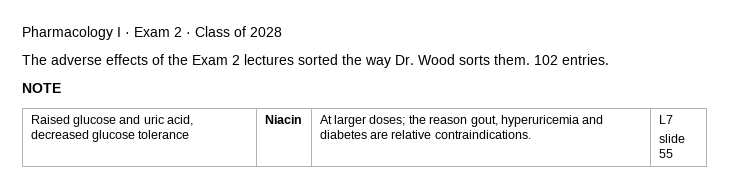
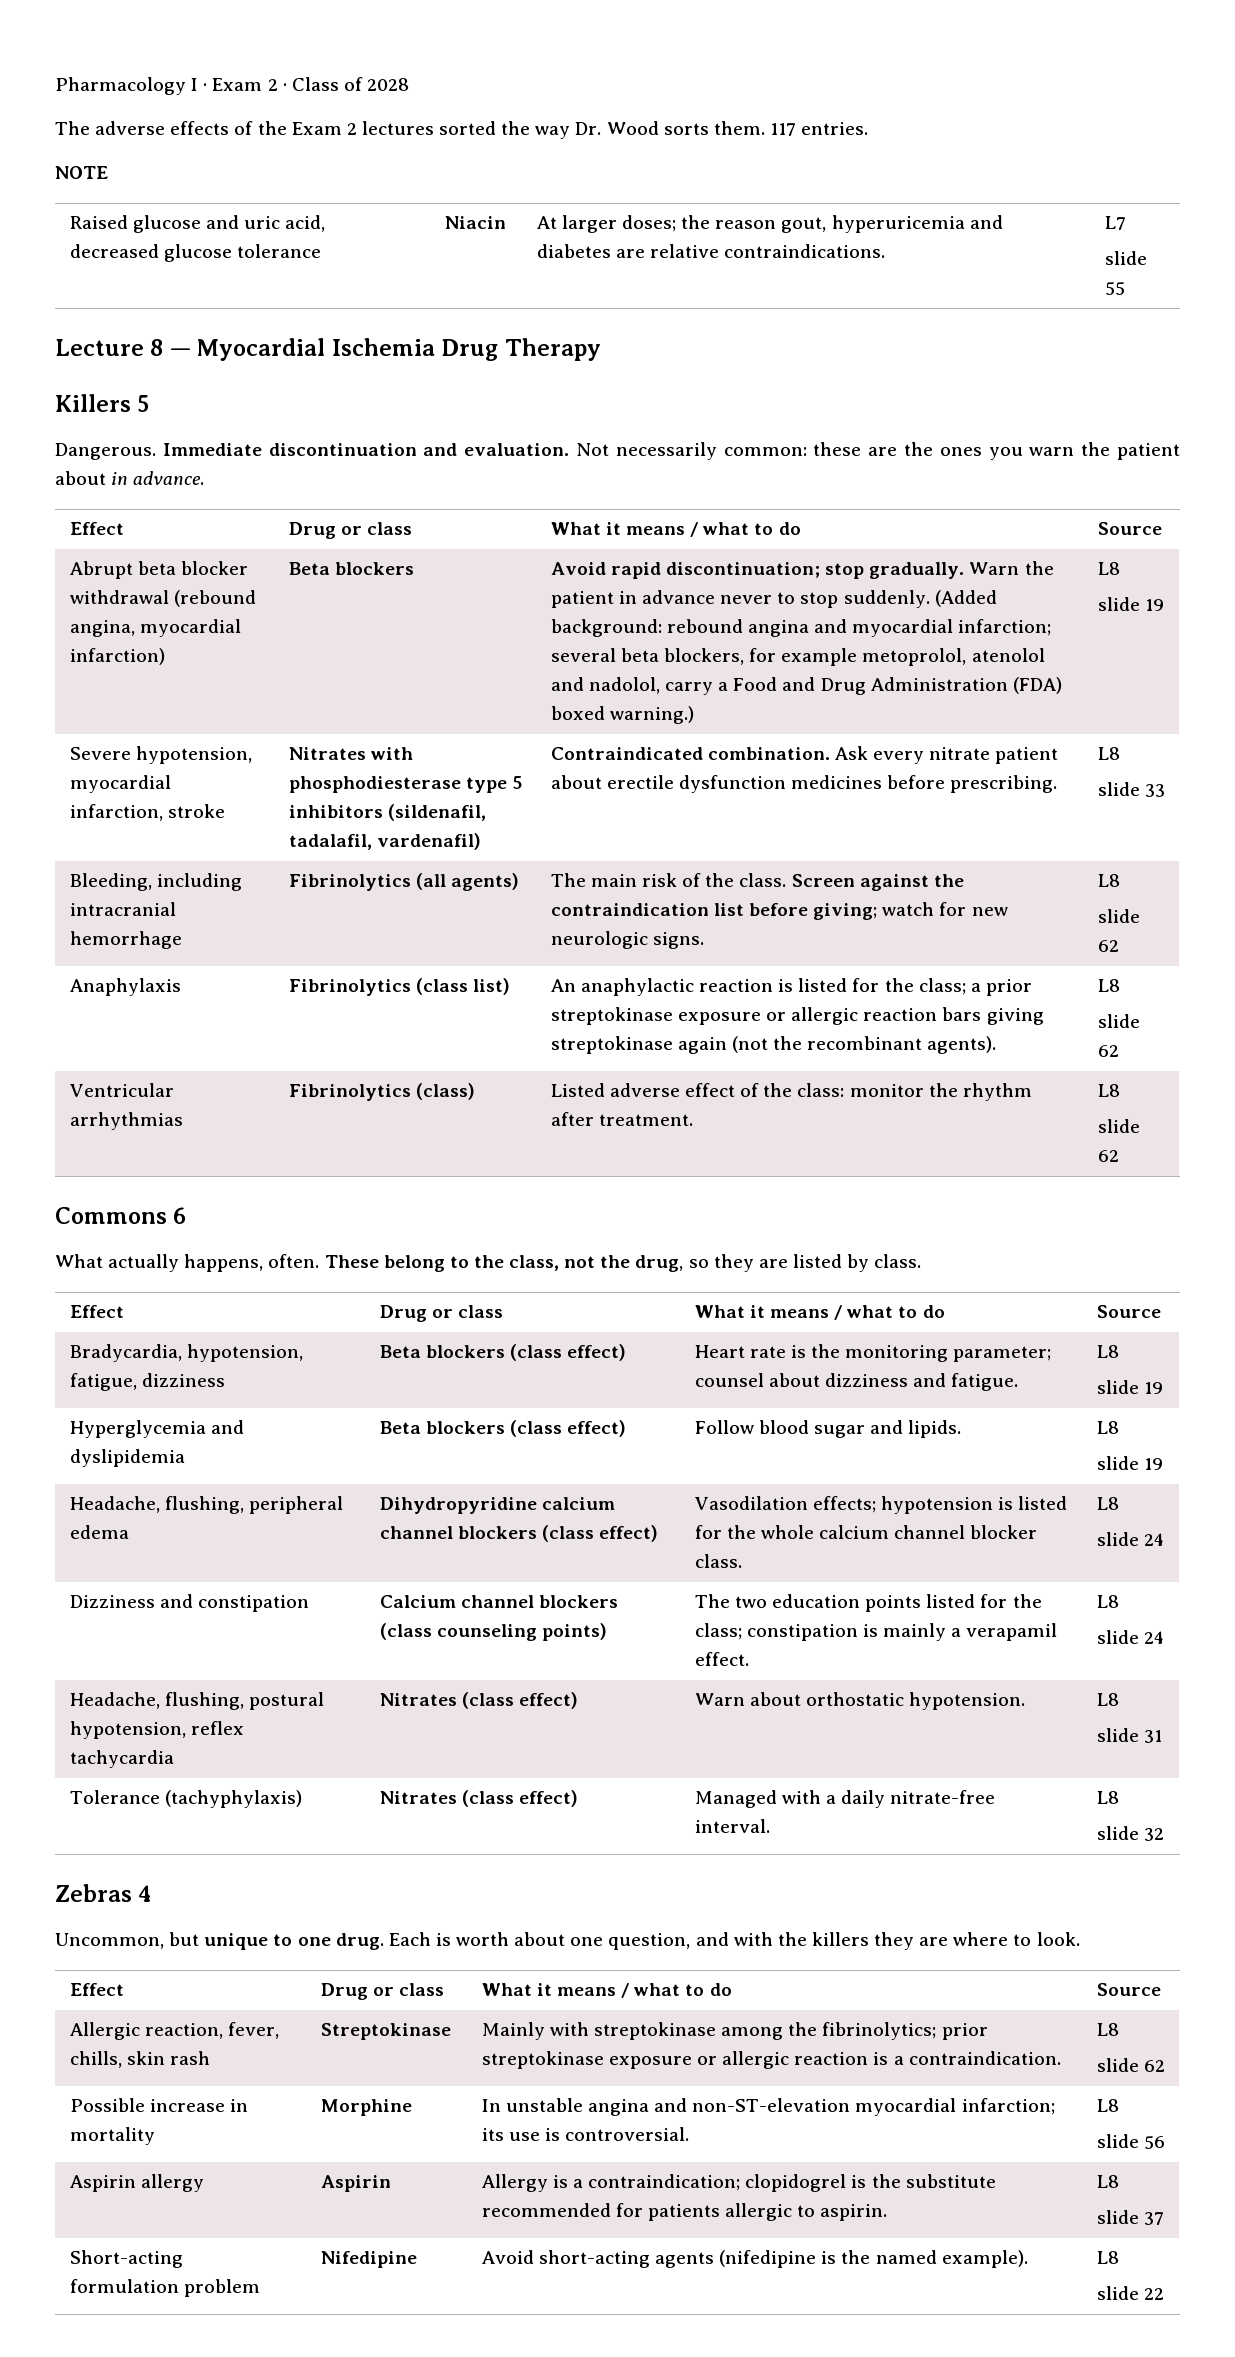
- 102 entries.
+ 117 entries.
+ Lecture 8 — Myocardial Ischemia Drug Therapy
+ Killers 5
+ Dangerous. Immediate discontinuation and evaluation. Not necessarily common: these are the ones you warn the patient about in advance.
+ Effect | Drug or class | What it means / what to do | Source
+ Abrupt beta blocker withdrawal (rebound angina, myocardial infarction) | Beta blockers | Avoid rapid discontinuation; stop gradually. Warn the patient in advance never to stop suddenly. (Added background: rebound angina and myocardial infarction; several beta blockers, for example metoprolol, atenolol and nadolol, carry a Food and Drug Administration (FDA) boxed warning.) | L8
+ slide 19
+ Severe hypotension, myocardial infarction, stroke | Nitrates with phosphodiesterase type 5 inhibitors (sildenafil, tadalafil, vardenafil) | Contraindicated combination. Ask every nitrate patient about erectile dysfunction medicines before prescribing. | L8
+ slide 33
+ Bleeding, including intracranial hemorrhage | Fibrinolytics (all agents) | The main risk of the class. Screen against the contraindication list before giving; watch for new neurologic signs. | L8
+ slide 62
+ Anaphylaxis | Fibrinolytics (class list) | An anaphylactic reaction is listed for the class; a prior streptokinase exposure or allergic reaction bars giving streptokinase again (not the recombinant agents). | L8
+ slide 62
+ Ventricular arrhythmias | Fibrinolytics (class) | Listed adverse effect of the class: monitor the rhythm after treatment. | L8
+ slide 62
+ Commons 6
+ What actually happens, often. These belong to the class, not the drug, so they are listed by class.
+ Effect | Drug or class | What it means / what to do | Source
+ Bradycardia, hypotension, fatigue, dizziness | Beta blockers (class effect) | Heart rate is the monitoring parameter; counsel about dizziness and fatigue. | L8
+ slide 19
+ Hyperglycemia and dyslipidemia | Beta blockers (class effect) | Follow blood sugar and lipids. | L8
+ slide 19
+ Headache, flushing, peripheral edema | Dihydropyridine calcium channel blockers (class effect) | Vasodilation effects; hypotension is listed for the whole calcium channel blocker class. | L8
+ slide 24
+ Dizziness and constipation | Calcium channel blockers (class counseling points) | The two education points listed for the class; constipation is mainly a verapamil effect. | L8
+ slide 24
+ Headache, flushing, postural hypotension, reflex tachycardia | Nitrates (class effect) | Warn about orthostatic hypotension. | L8
+ slide 31
+ Tolerance (tachyphylaxis) | Nitrates (class effect) | Managed with a daily nitrate-free interval. | L8
+ slide 32
+ Zebras 4
+ Uncommon, but unique to one drug. Each is worth about one question, and with the killers they are where to look.
+ Effect | Drug or class | What it means / what to do | Source
+ Allergic reaction, fever, chills, skin rash | Streptokinase | Mainly with streptokinase among the fibrinolytics; prior streptokinase exposure or allergic reaction is a contraindication. | L8
+ slide 62
+ Possible increase in mortality | Morphine | In unstable angina and non-ST-elevation myocardial infarction; its use is controversial. | L8
+ slide 56
+ Aspirin allergy | Aspirin | Allergy is a contraindication; clopidogrel is the substitute recommended for patients allergic to aspirin. | L8
+ slide 37
+ Short-acting formulation problem | Nifedipine | Avoid short-acting agents (nifedipine is the named example). | L8
+ slide 22

